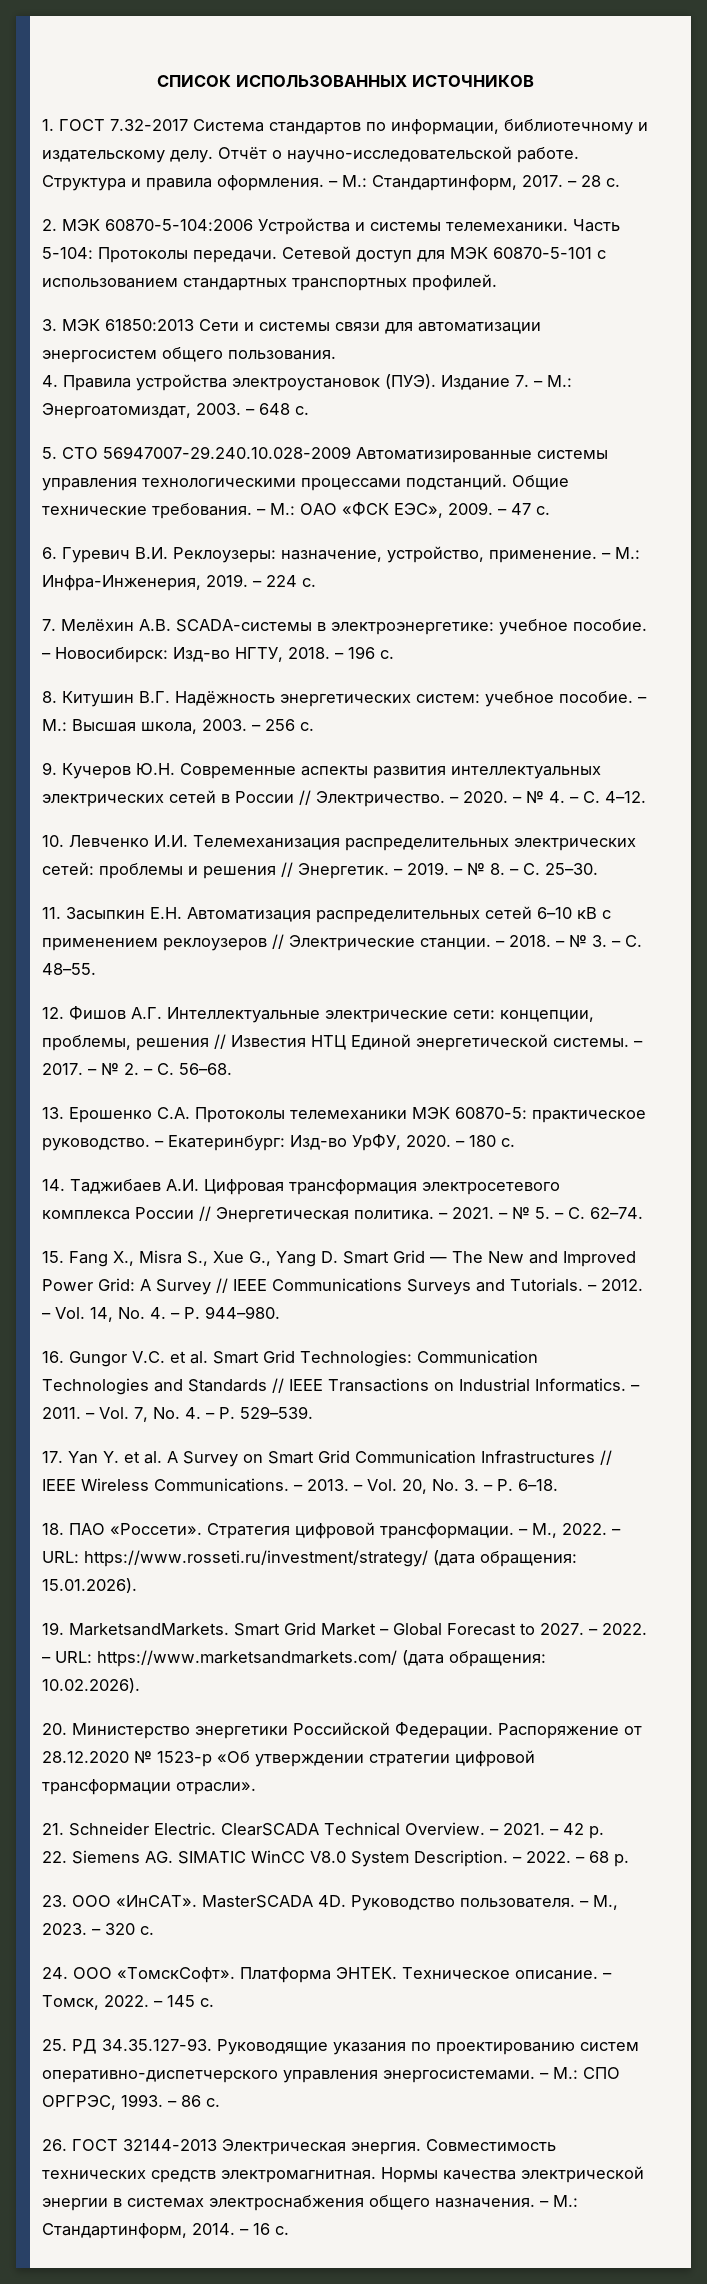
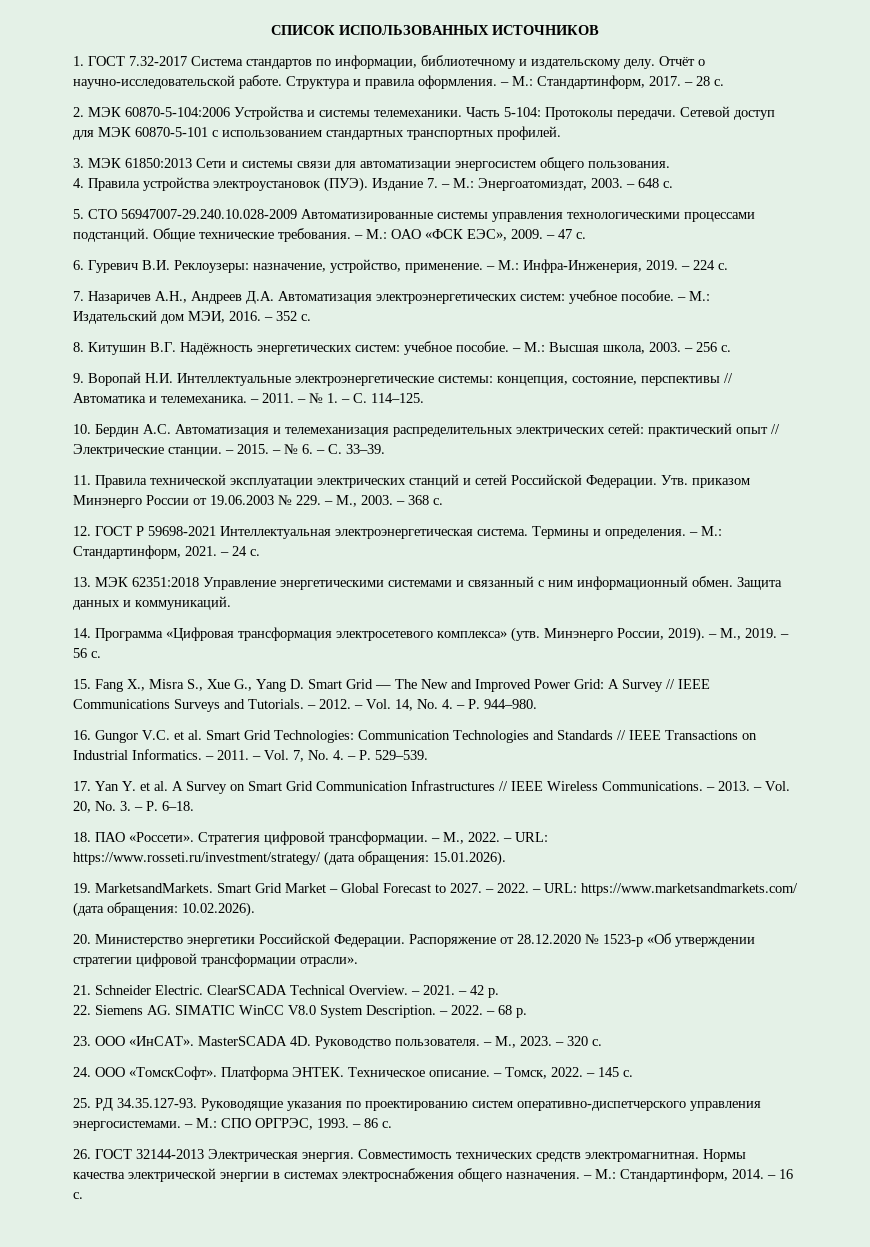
- 7. Мелёхин А.В. SCADA-системы в электроэнергетике: учебное пособие. – Новосибирск: Изд-во НГТУ, 2018. – 196 с.
+ 7. Назаричев А.Н., Андреев Д.А. Автоматизация электроэнергетических систем: учебное пособие. – М.: Издательский дом МЭИ, 2016. – 352 с.
- 9. Кучеров Ю.Н. Современные аспекты развития интеллектуальных электрических сетей в России // Электричество. – 2020. – № 4. – С. 4–12.
+ 9. Воропай Н.И. Интеллектуальные электроэнергетические системы: концепция, состояние, перспективы // Автоматика и телемеханика. – 2011. – № 1. – С. 114–125.
- 10. Левченко И.И. Телемеханизация распределительных электрических сетей: проблемы и решения // Энергетик. – 2019. – № 8. – С. 25–30.
- 11. Засыпкин Е.Н. Автоматизация распределительных сетей 6–10 кВ с применением реклоузеров // Электрические станции.
+ 10. Бердин А.С. Автоматизация и телемеханизация распределительных электрических сетей: практический опыт // Электрические станции.
- – 2018. – № 3. – С. 48–55.
- 12. Фишов А.Г. Интеллектуальные электрические сети: концепции, проблемы, решения // Известия НТЦ Единой энергетической системы. – 2017. – № 2. – С. 56–68.
- 13. Ерошенко С.А. Протоколы телемеханики МЭК 60870-5: практическое руководство. – Екатеринбург: Изд-во УрФУ, 2020. – 180 с.
- 14. Таджибаев А.И. Цифровая трансформация электросетевого комплекса России // Энергетическая политика. – 2021. – № 5. – С. 62–74.
+ – 2015. – № 6. – С. 33–39.
+ 11. Правила технической эксплуатации электрических станций и сетей Российской Федерации. Утв. приказом Минэнерго России от 19.06.2003 № 229. – М., 2003. – 368 с.
+ 12. ГОСТ Р 59698-2021 Интеллектуальная электроэнергетическая система. Термины и определения. – М.: Стандартинформ, 2021. – 24 с.
+ 13. МЭК 62351:2018 Управление энергетическими системами и связанный с ним информационный обмен. Защита данных и коммуникаций.
+ 14. Программа «Цифровая трансформация электросетевого комплекса» (утв. Минэнерго России, 2019). – М., 2019. – 56 с.

